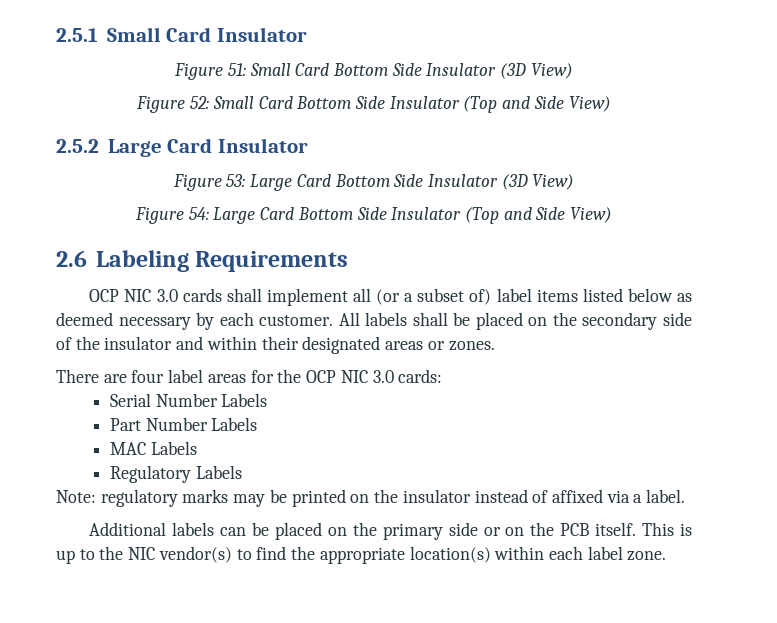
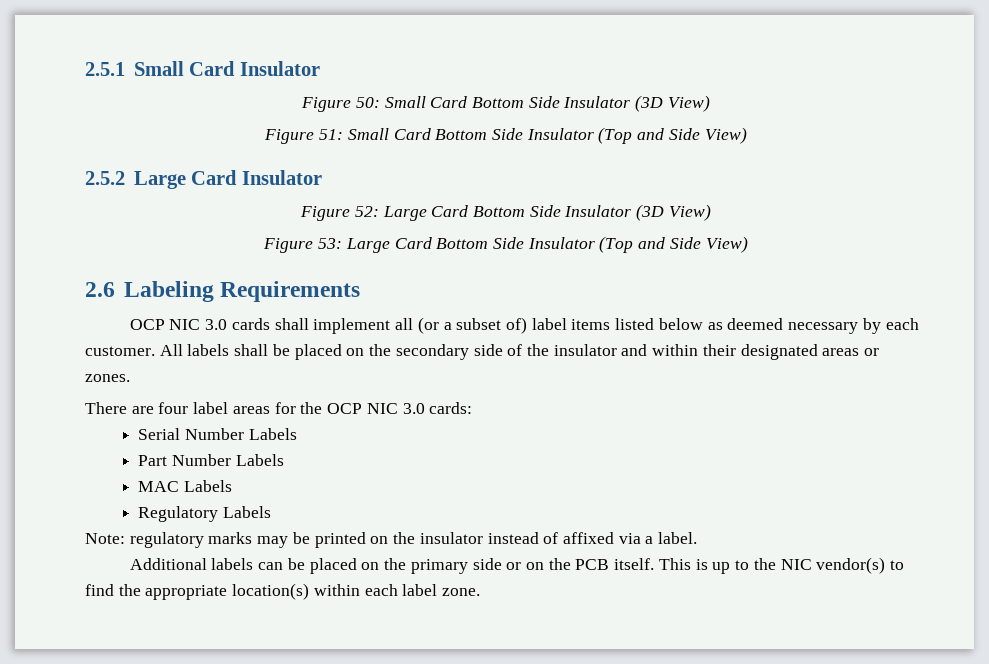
- Figure 51: Small Card Bottom Side Insulator (3D View)
+ Figure 50: Small Card Bottom Side Insulator (3D View)
- Figure 52: Small Card Bottom Side Insulator (Top and Side View)
+ Figure 51: Small Card Bottom Side Insulator (Top and Side View)
- Figure 53: Large Card Bottom Side Insulator (3D View)
+ Figure 52: Large Card Bottom Side Insulator (3D View)
- Figure 54: Large Card Bottom Side Insulator (Top and Side View)
+ Figure 53: Large Card Bottom Side Insulator (Top and Side View)

